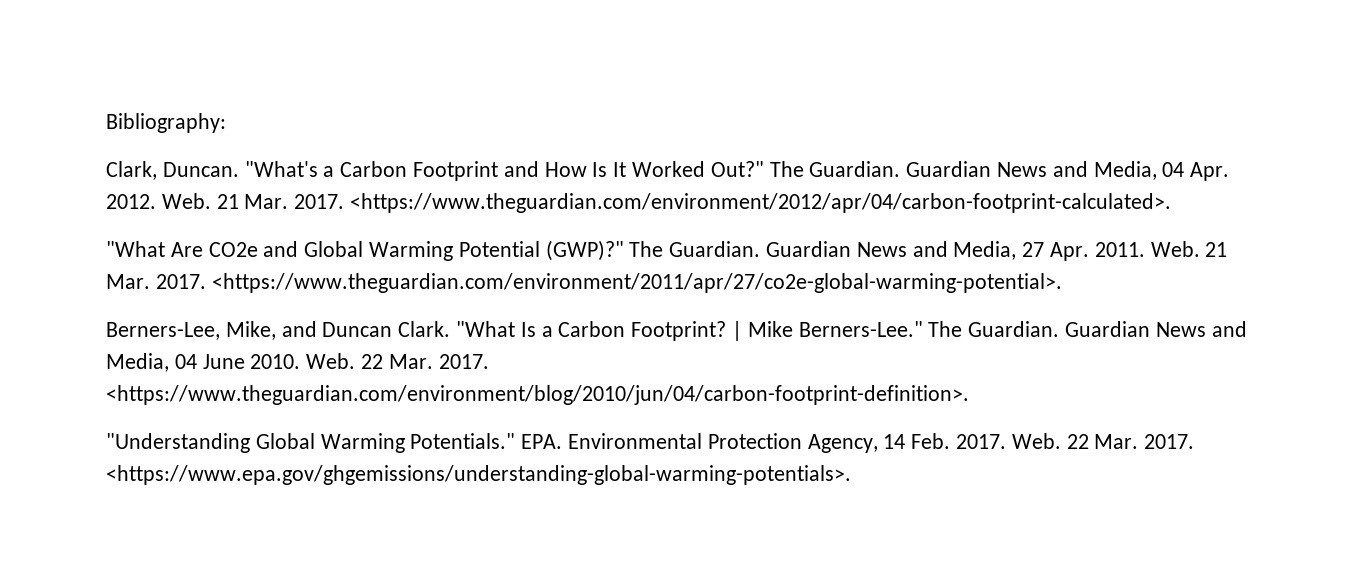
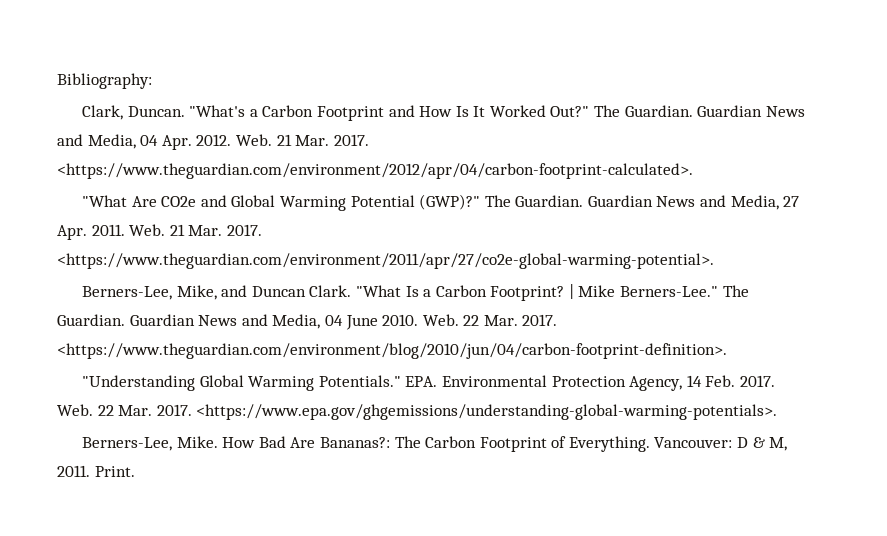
+ Berners-Lee, Mike. How Bad Are Bananas?: The Carbon Footprint of Everything. Vancouver: D & M, 2011. Print.

